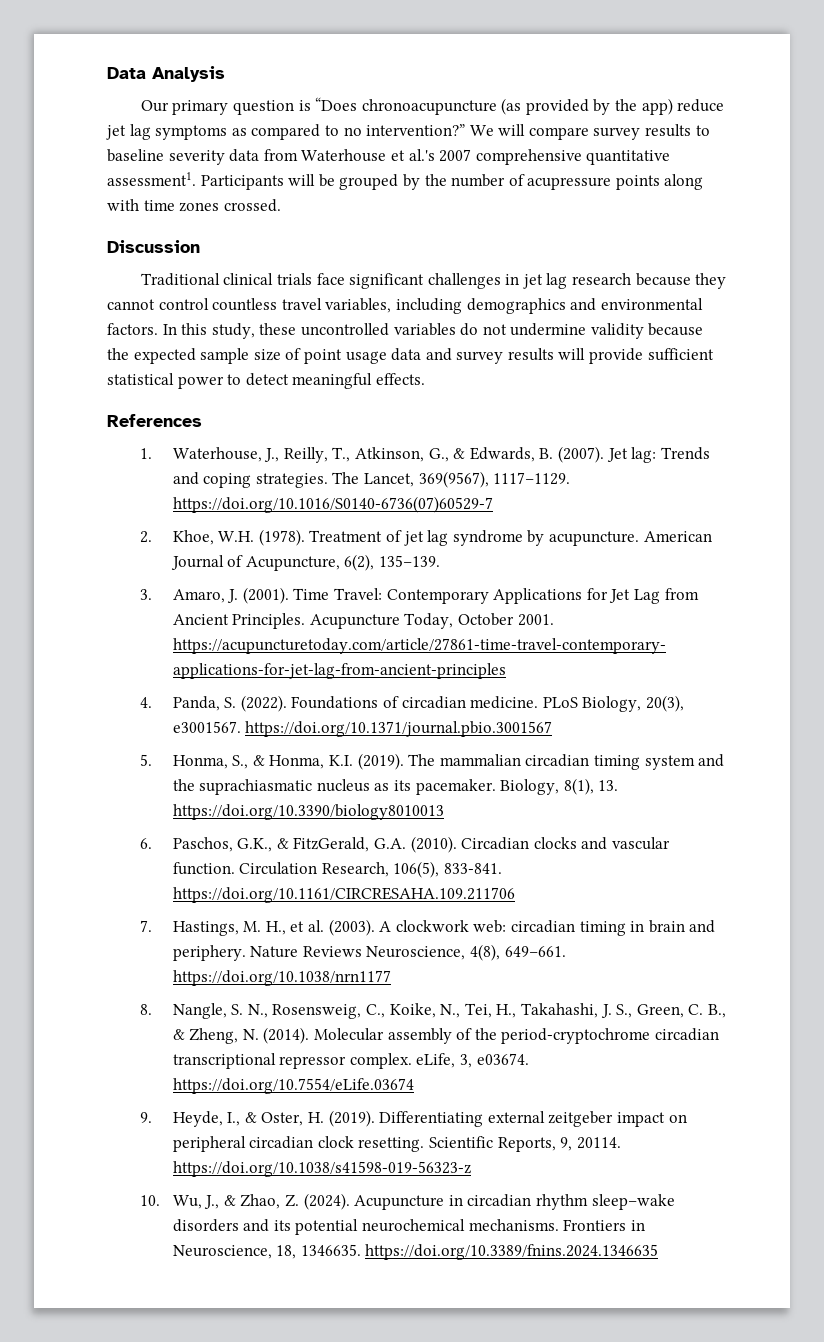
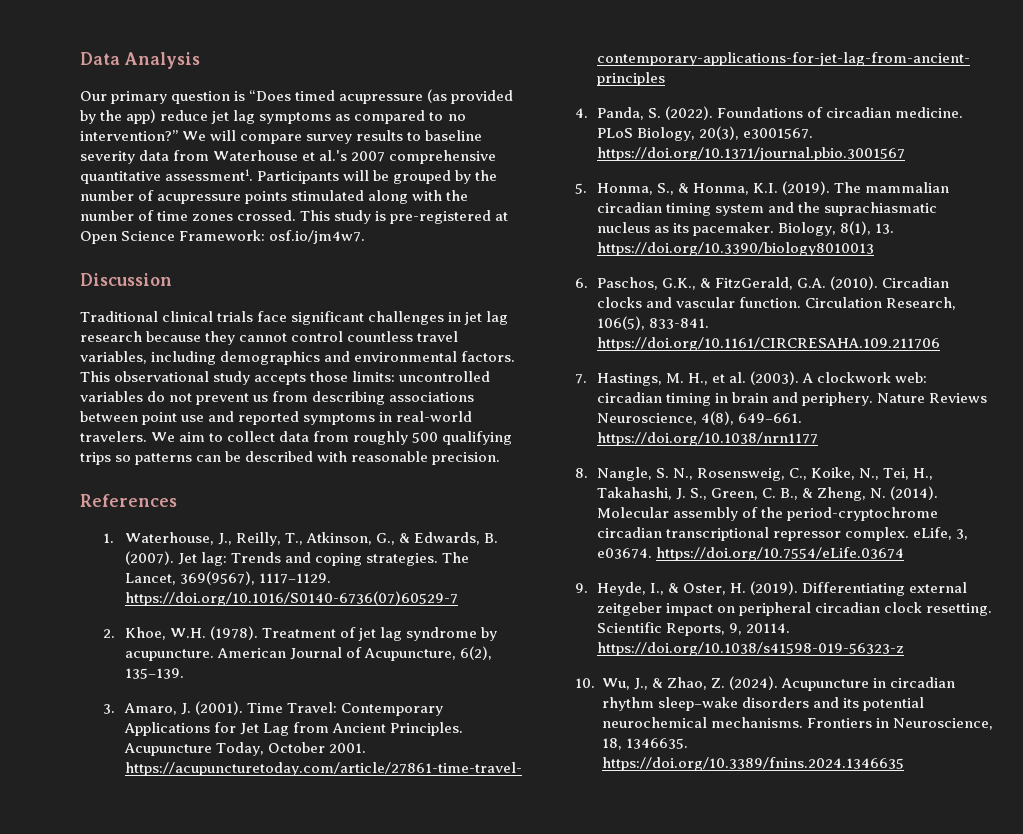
- Our primary question is “Does chronoacupuncture (as provided by the app) reduce jet lag symptoms as compared to no intervention?”
+ Our primary question is “Does timed acupressure (as provided by the app) reduce jet lag symptoms as compared to no intervention?”
- Participants will be grouped by the number of acupressure points along with time zones crossed.
+ Participants will be grouped by the number of acupressure points stimulated along with the number of time zones crossed. This study is pre-registered at Open Science Framework: osf.io/jm4w7.
- In this study, these uncontrolled variables do not undermine validity because the expected sample size of point usage data and survey results will provide sufficient statistical power to detect meaningful effects.
+ This observational study accepts those limits: uncontrolled variables do not prevent us from describing associations between point use and reported symptoms in real-world travelers. We aim to collect data from roughly 500 qualifying trips so patterns can be described with reasonable precision.

